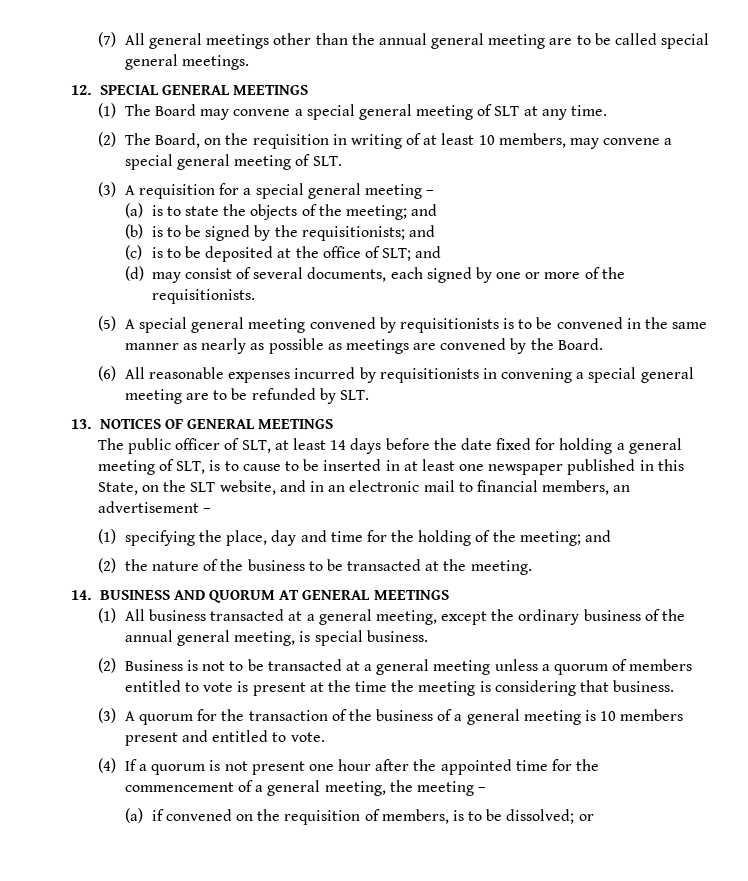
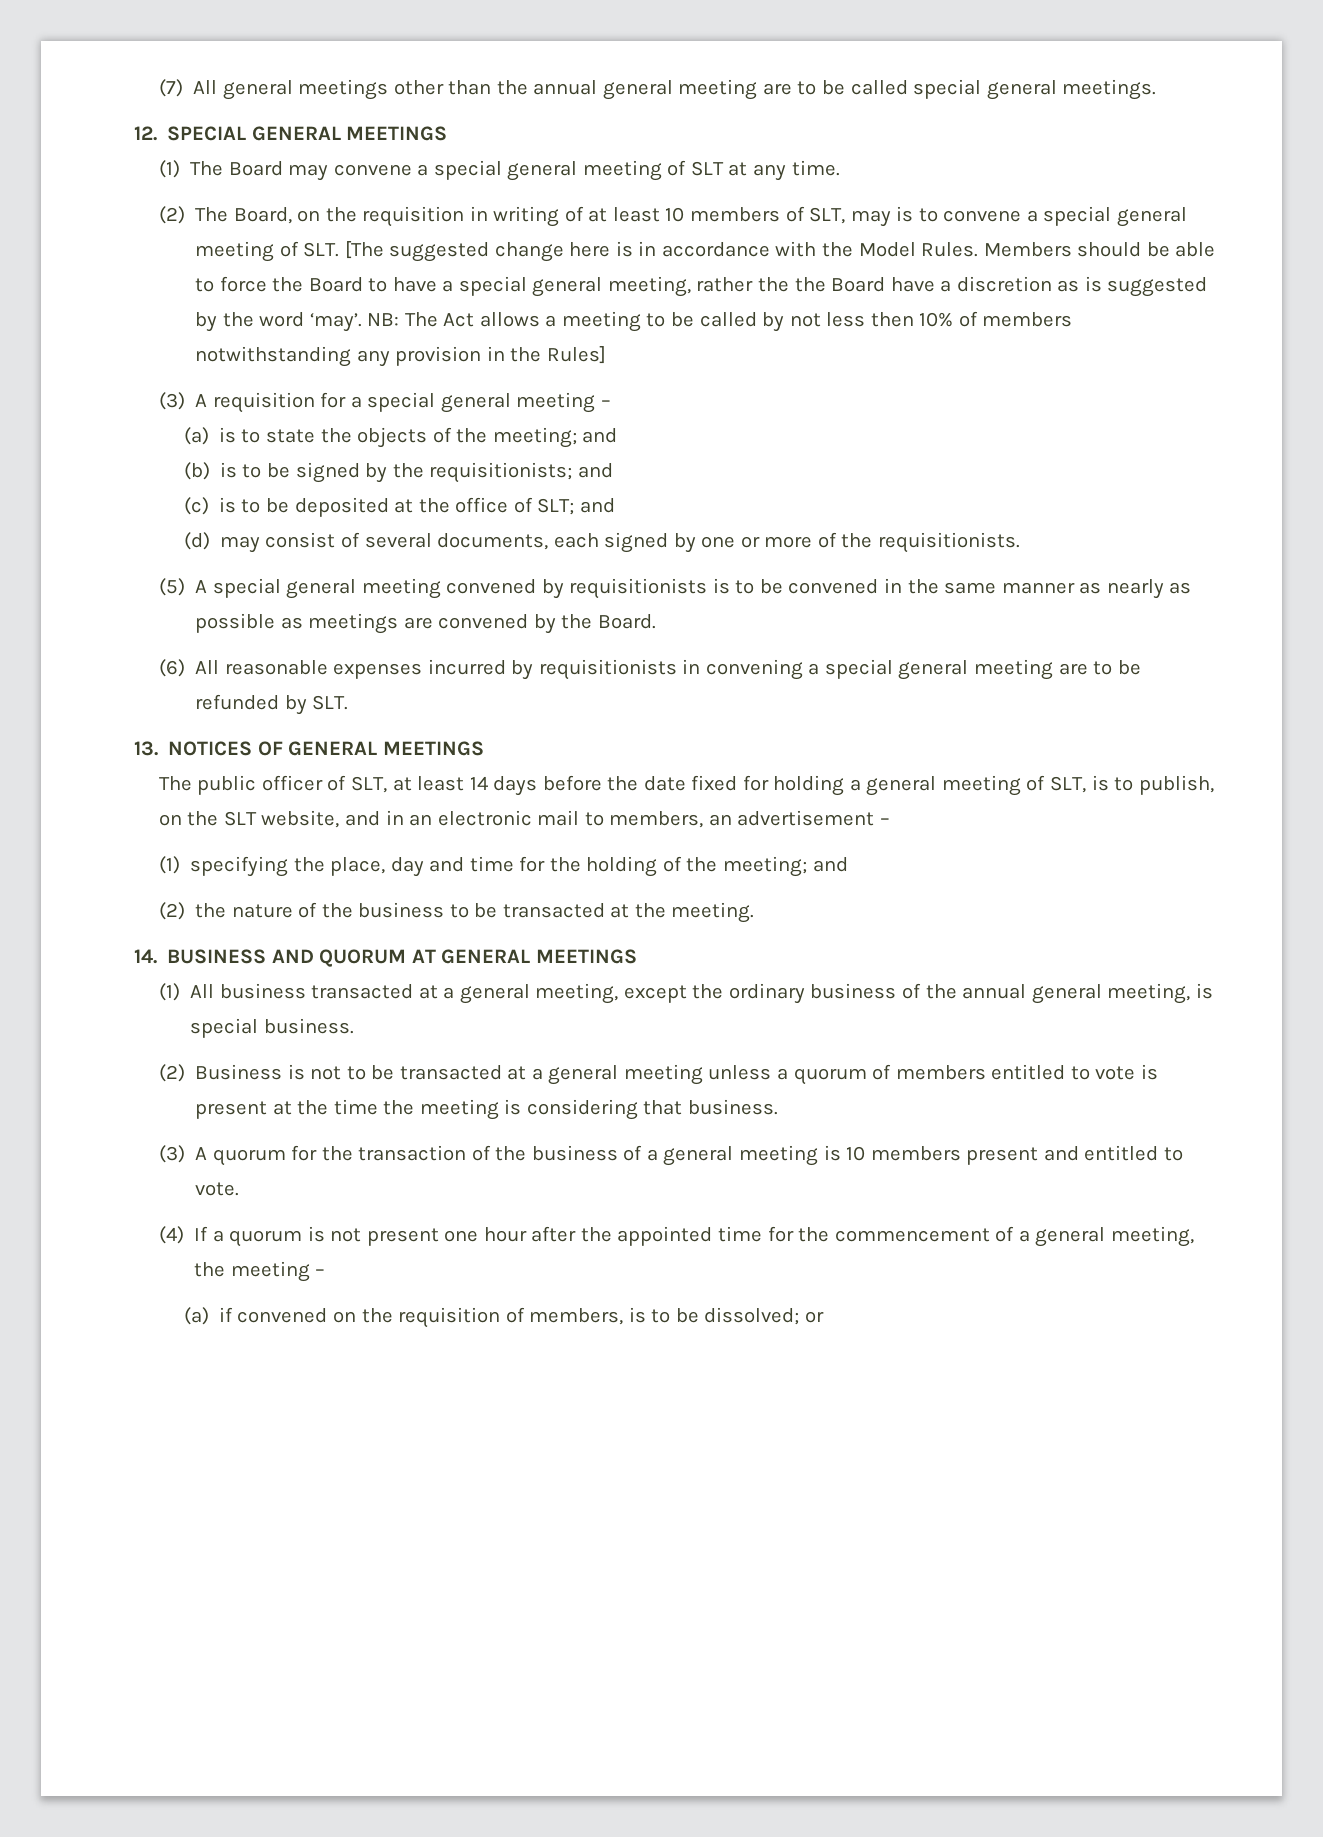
- (2) The Board, on the requisition in writing of at least 10 members, may convene a special general meeting of SLT.
+ (2) The Board, on the requisition in writing of at least 10 members of SLT, may is to convene a special general meeting of SLT. [The suggested change here is in accordance with the Model Rules. Members should be able to force the Board to have a special general meeting, rather the the Board have a discretion as is suggested by the word ‘may’. NB: The Act allows a meeting to be called by not less then 10% of members notwithstanding any provision in the Rules]
- The public officer of SLT, at least 14 days before the date fixed for holding a general meeting of SLT, is to cause to be inserted in at least one newspaper published in this State, on the SLT website, and in an electronic mail to financial members, an advertisement –
+ The public officer of SLT, at least 14 days before the date fixed for holding a general meeting of SLT, is to publish, on the SLT website, and in an electronic mail to members, an advertisement –

